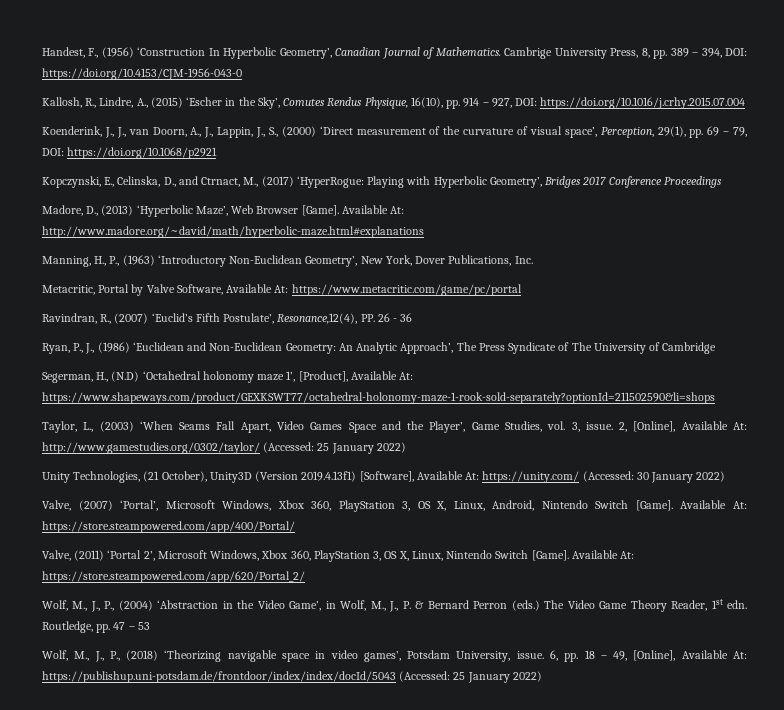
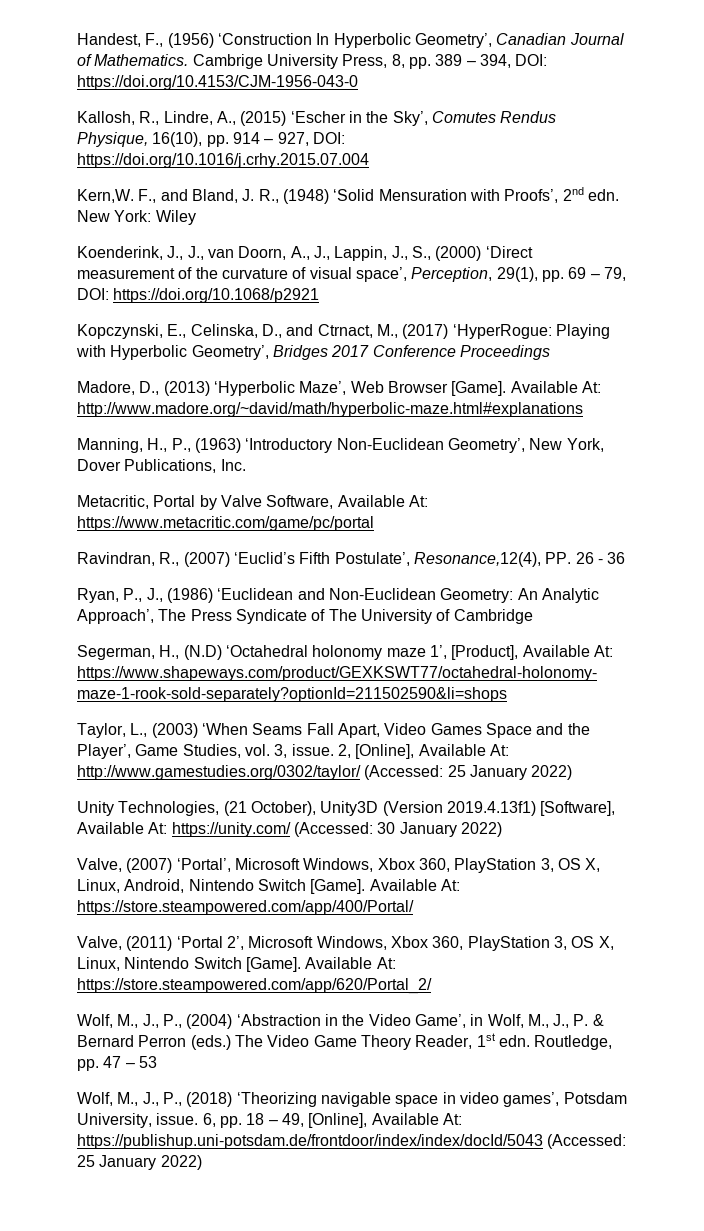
+ Kern,W. F., and Bland, J. R., (1948) ‘Solid Mensuration with Proofs’, 2nd edn. New York: Wiley

